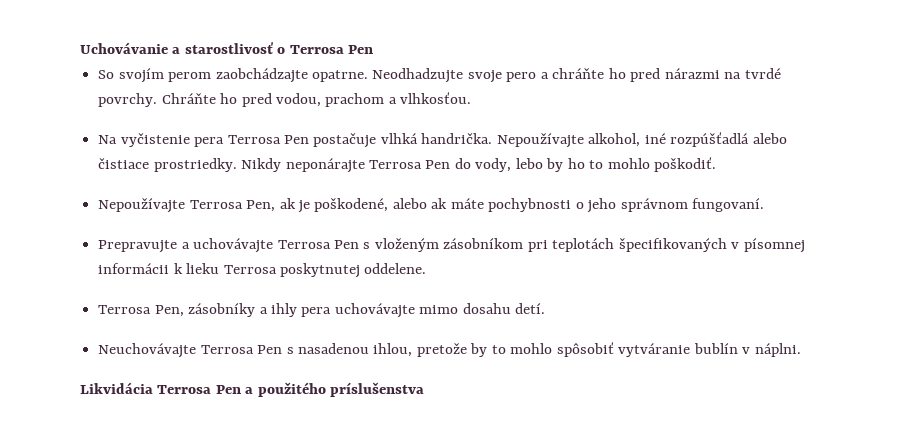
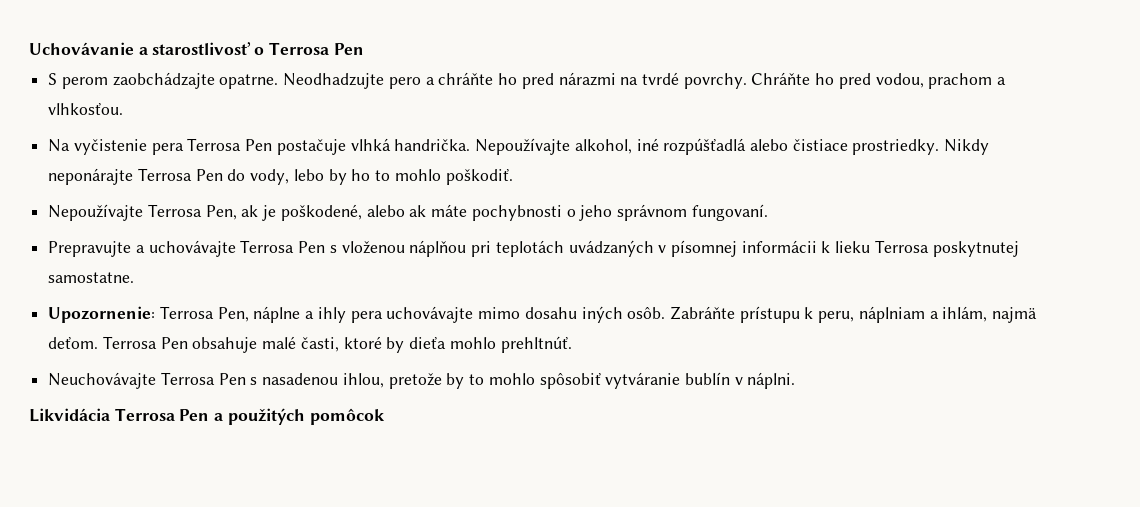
- So svojím perom zaobchádzajte opatrne.
+ S perom zaobchádzajte opatrne.
- Neodhadzujte svoje pero a chráňte ho pred nárazmi na tvrdé povrchy.
+ Neodhadzujte pero a chráňte ho pred nárazmi na tvrdé povrchy.
- Prepravujte a uchovávajte Terrosa Pen s vloženým zásobníkom pri teplotách špecifikovaných v písomnej informácii k lieku Terrosa poskytnutej oddelene.
- Terrosa Pen, zásobníky a ihly pera uchovávajte mimo dosahu detí.
+ Prepravujte a uchovávajte Terrosa Pen s vloženou náplňou pri teplotách uvádzaných v písomnej informácii k lieku Terrosa poskytnutej samostatne.
+ Upozornenie: Terrosa Pen, náplne a ihly pera uchovávajte mimo dosahu iných osôb. Zabráňte prístupu k peru, náplniam a ihlám, najmä deťom. Terrosa Pen obsahuje malé časti, ktoré by dieťa mohlo prehltnúť.
- Likvidácia Terrosa Pen a použitého príslušenstva
+ Likvidácia Terrosa Pen a použitých pomôcok

